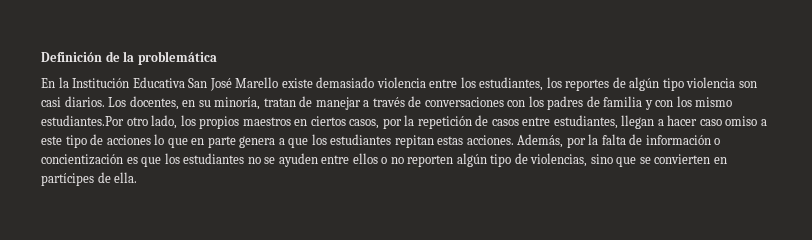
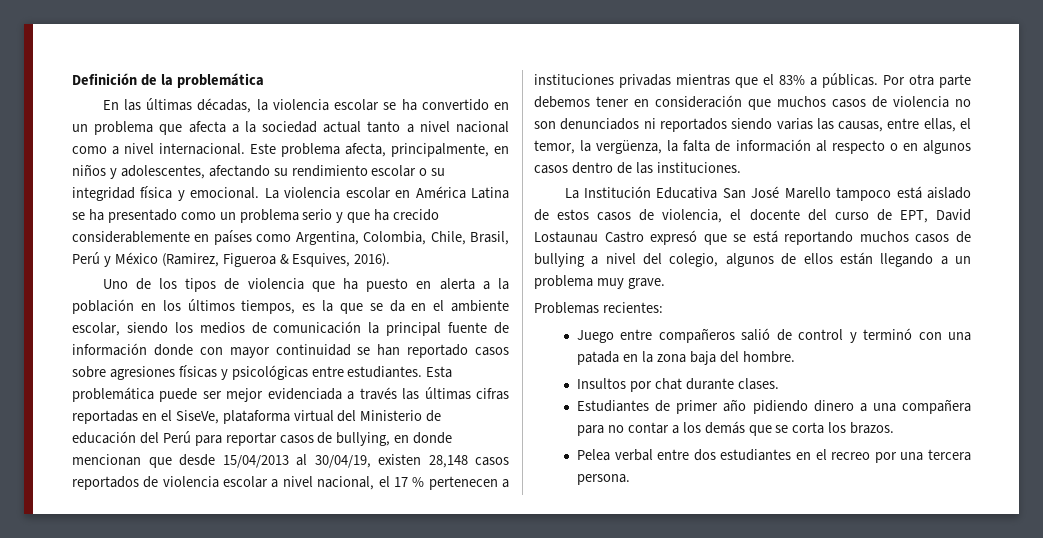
- En la Institución Educativa San José Marello existe demasiado violencia entre los estudiantes, los reportes de algún tipo violencia son casi diarios. Los docentes, en su minoría, tratan de manejar a través de conversaciones con los padres de familia y con los mismo estudiantes.Por otro lado, los propios maestros en ciertos casos, por la repetición de casos entre estudiantes, llegan a hacer caso omiso a este tipo de acciones lo que en parte genera a que los estudiantes repitan estas acciones. Además, por la falta de información o concientización es que los estudiantes no se ayuden entre ellos o no reporten algún tipo de violencias, sino que se convierten en partícipes de ella.
+ En las últimas décadas, la violencia escolar se ha convertido en un problema que afecta a la sociedad actual tanto a nivel nacional como a nivel internacional. Este problema afecta, principalmente, en niños y adolescentes, afectando su rendimiento escolar o su integridad física y emocional. La violencia escolar en América Latina se ha presentado como un problema serio y que ha crecido considerablemente en países como Argentina, Colombia, Chile, Brasil, Perú y México (Ramirez, Figueroa & Esquives, 2016).
+ Uno de los tipos de violencia que ha puesto en alerta a la población en los últimos tiempos, es la que se da en el ambiente escolar, siendo los medios de comunicación la principal fuente de información donde con mayor continuidad se han reportado casos sobre agresiones físicas y psicológicas entre estudiantes. Esta problemática puede ser mejor evidenciada a través las últimas cifras reportadas en el SiseVe, plataforma virtual del Ministerio de educación del Perú para reportar casos de bullying, en donde mencionan que desde 15/04/2013 al 30/04/19, existen 28,148 casos reportados de violencia escolar a nivel nacional, el 17 % pertenecen a instituciones privadas mientras que el 83% a públicas. Por otra parte debemos tener en consideración que muchos casos de violencia no son denunciados ni reportados siendo varias las causas, entre ellas, el temor, la vergüenza, la falta de información al respecto o en algunos casos dentro de las instituciones.
+ La Institución Educativa San José Marello tampoco está aislado de estos casos de violencia, el docente del curso de EPT, David Lostaunau Castro expresó que se está reportando muchos casos de bullying a nivel del colegio, algunos de ellos están llegando a un problema muy grave.
+ Problemas recientes:
+ Juego entre compañeros salió de control y terminó con una patada en la zona baja del hombre.
+ Insultos por chat durante clases.
+ Estudiantes de primer año pidiendo dinero a una compañera para no contar a los demás que se corta los brazos.
+ Pelea verbal entre dos estudiantes en el recreo por una tercera persona.

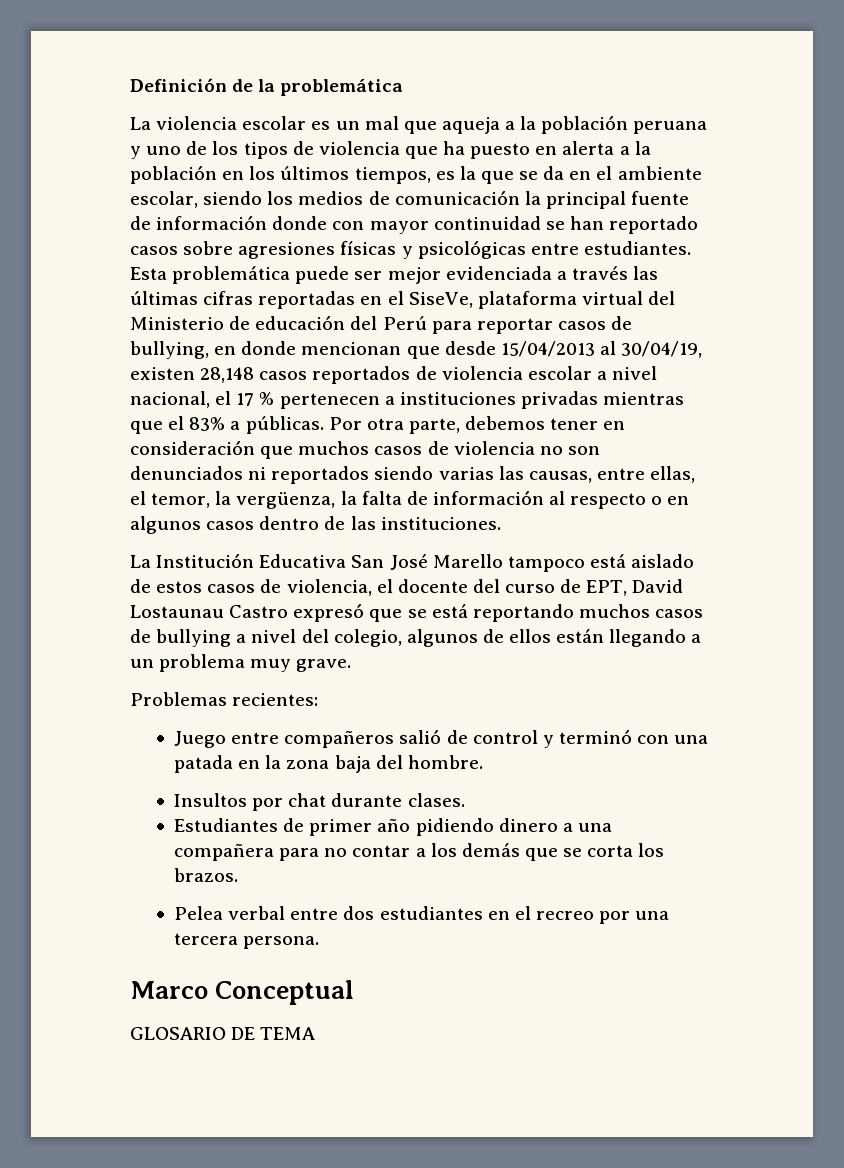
- En las últimas décadas, la violencia escolar se ha convertido en un problema que afecta a la sociedad actual tanto a nivel nacional como a nivel internacional. Este problema afecta, principalmente, en niños y adolescentes, afectando su rendimiento escolar o su integridad física y emocional. La violencia escolar en América Latina se ha presentado como un problema serio y que ha crecido considerablemente en países como Argentina, Colombia, Chile, Brasil, Perú y México (Ramirez, Figueroa & Esquives, 2016).
- Uno de los tipos de violencia que ha puesto en alerta a la población en los últimos tiempos, es la que se da en el ambiente escolar, siendo los medios de comunicación la principal fuente de información donde con mayor continuidad se han reportado casos sobre agresiones físicas y psicológicas entre estudiantes.
+ La violencia escolar es un mal que aqueja a la población peruana y uno de los tipos de violencia que ha puesto en alerta a la población en los últimos tiempos, es la que se da en el ambiente escolar, siendo los medios de comunicación la principal fuente de información donde con mayor continuidad se han reportado casos sobre agresiones físicas y psicológicas entre estudiantes.
- Por otra parte debemos tener en consideración que muchos casos de violencia no son denunciados ni reportados siendo varias las causas, entre ellas, el temor, la vergüenza, la falta de información al respecto o en algunos casos dentro de las instituciones.
+ Por otra parte, debemos tener en consideración que muchos casos de violencia no son denunciados ni reportados siendo varias las causas, entre ellas, el temor, la vergüenza, la falta de información al respecto o en algunos casos dentro de las instituciones.
+ Marco Conceptual
+ GLOSARIO DE TEMA

